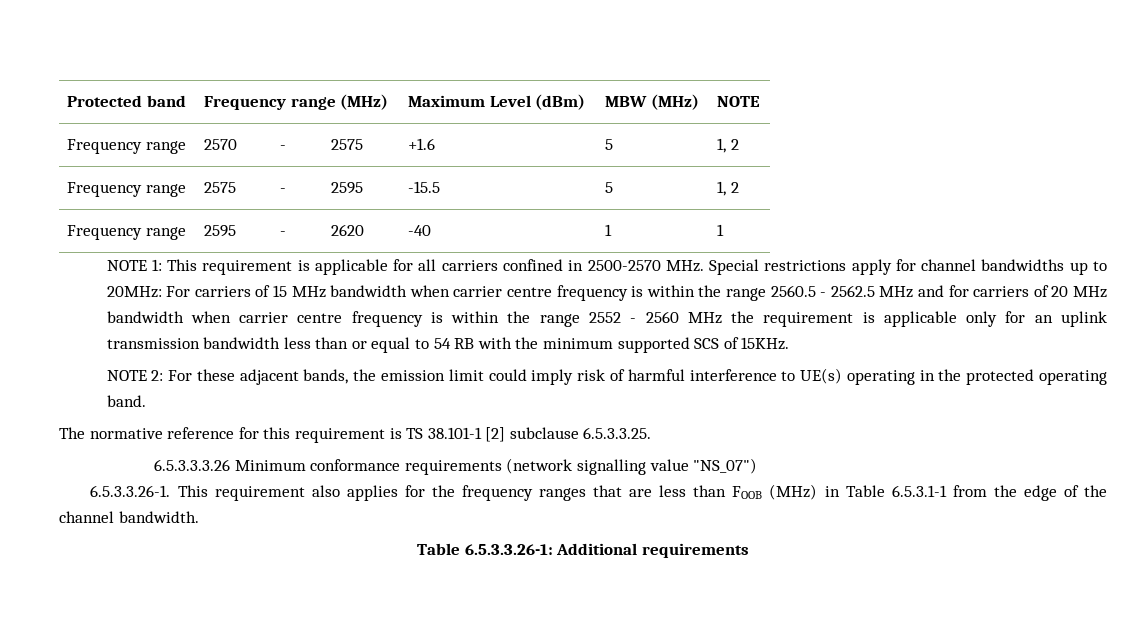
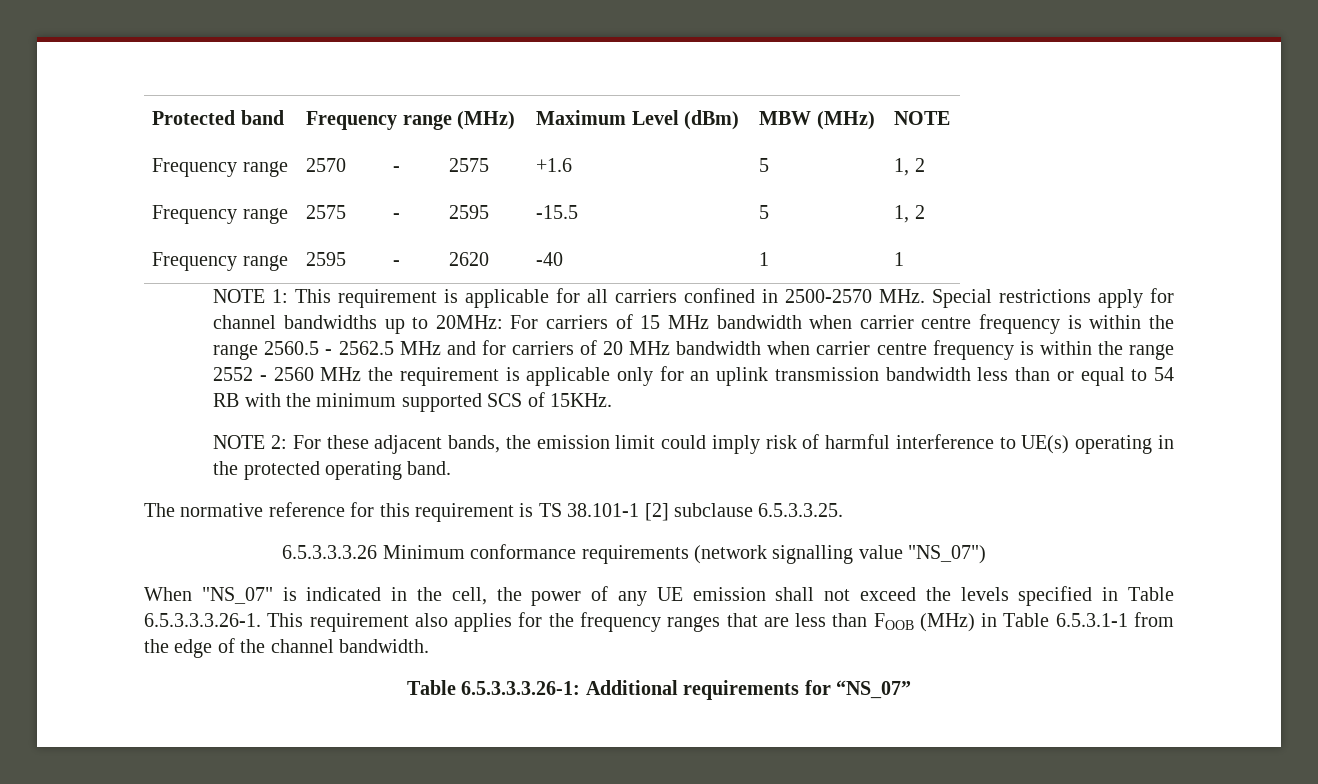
- 6.5.3.3.26-1. This requirement also applies for the frequency ranges that are less than FOOB (MHz) in Table 6.5.3.1-1 from the edge of the channel bandwidth.
+ When "NS_07" is indicated in the cell, the power of any UE emission shall not exceed the levels specified in Table 6.5.3.3.3.26-1. This requirement also applies for the frequency ranges that are less than FOOB (MHz) in Table 6.5.3.1-1 from the edge of the channel bandwidth.
- Table 6.5.3.3.26-1: Additional requirements
+ Table 6.5.3.3.3.26-1: Additional requirements for “NS_07”

